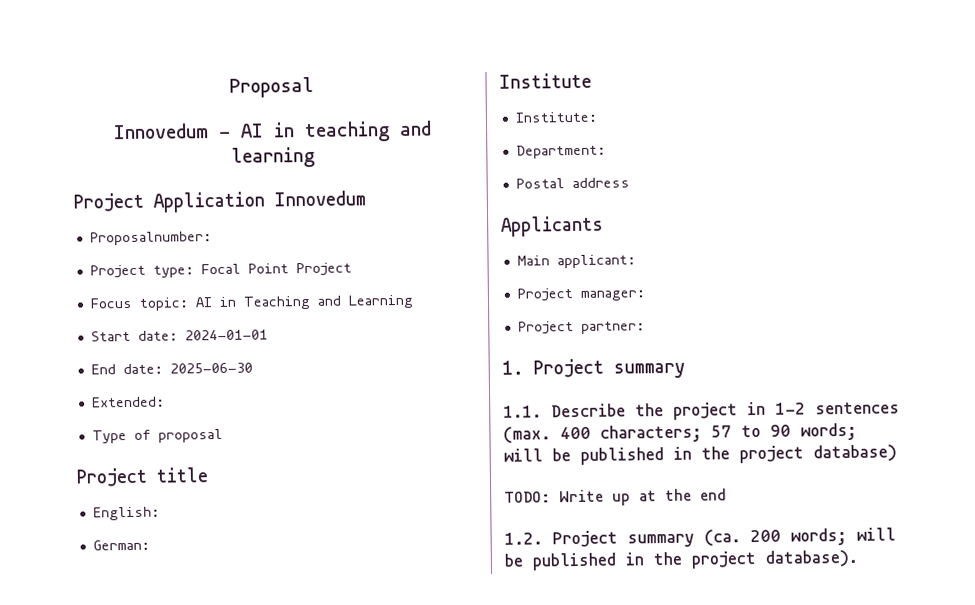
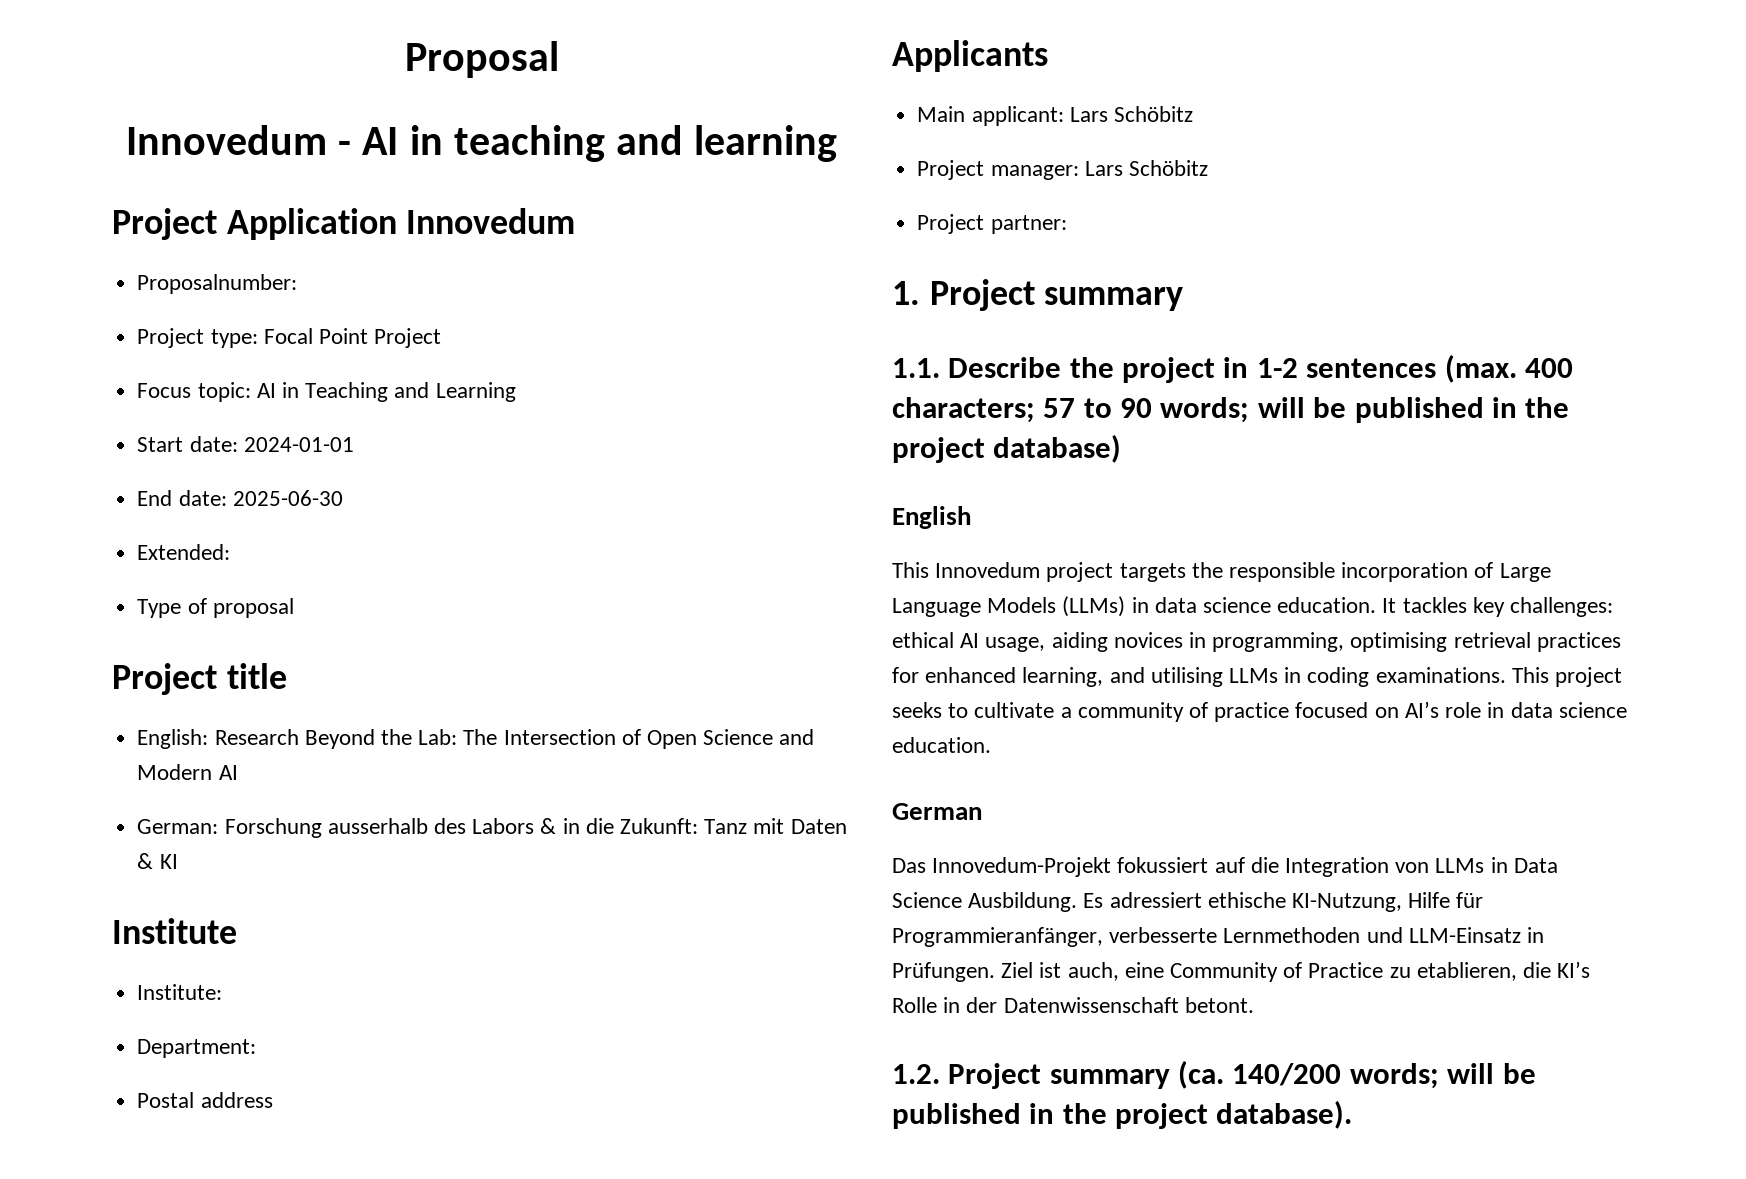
- English:
- German:
+ English: Research Beyond the Lab: The Intersection of Open Science and Modern AI
+ German: Forschung ausserhalb des Labors & in die Zukunft: Tanz mit Daten & KI
- Main applicant:
+ Main applicant: Lars Schöbitz
- Project manager:
+ Project manager: Lars Schöbitz
- TODO: Write up at the end
+ English
+ This Innovedum project targets the responsible incorporation of Large Language Models (LLMs) in data science education. It tackles key challenges: ethical AI usage, aiding novices in programming, optimising retrieval practices for enhanced learning, and utilising LLMs in coding examinations. This project seeks to cultivate a community of practice focused on AI’s role in data science education.
+ German
+ Das Innovedum-Projekt fokussiert auf die Integration von LLMs in Data Science Ausbildung. Es adressiert ethische KI-Nutzung, Hilfe für Programmieranfänger, verbesserte Lernmethoden und LLM-Einsatz in Prüfungen. Ziel ist auch, eine Community of Practice zu etablieren, die KI’s Rolle in der Datenwissenschaft betont.
- 1.2. Project summary (ca. 200 words; will be published in the project database).
+ 1.2. Project summary (ca. 140/200 words; will be published in the project database).

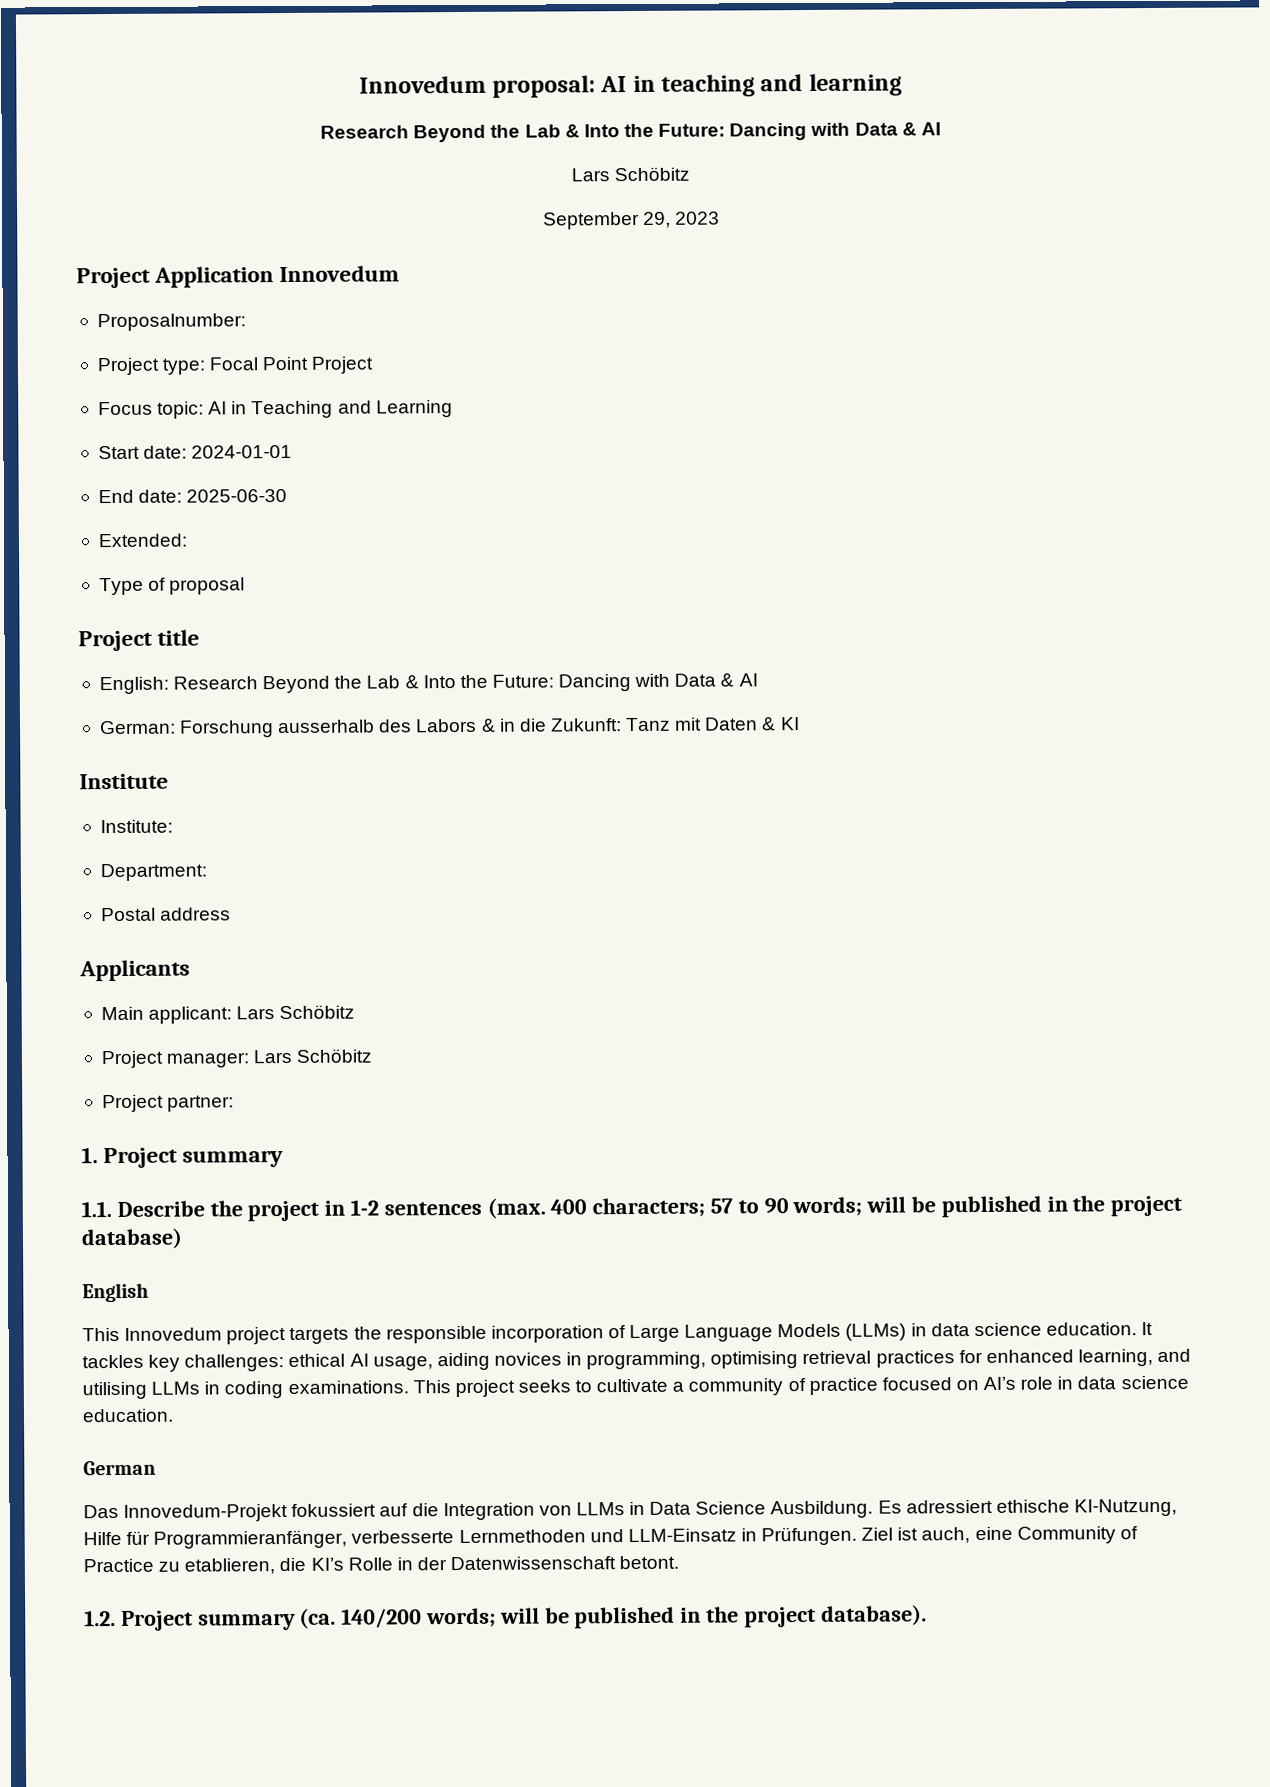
- Proposal
- Innovedum - AI in teaching and learning
+ Innovedum proposal: AI in teaching and learning
+ Research Beyond the Lab & Into the Future: Dancing with Data & AI
+ Lars Schöbitz
+ September 29, 2023
- English: Research Beyond the Lab: The Intersection of Open Science and Modern AI
+ English: Research Beyond the Lab & Into the Future: Dancing with Data & AI

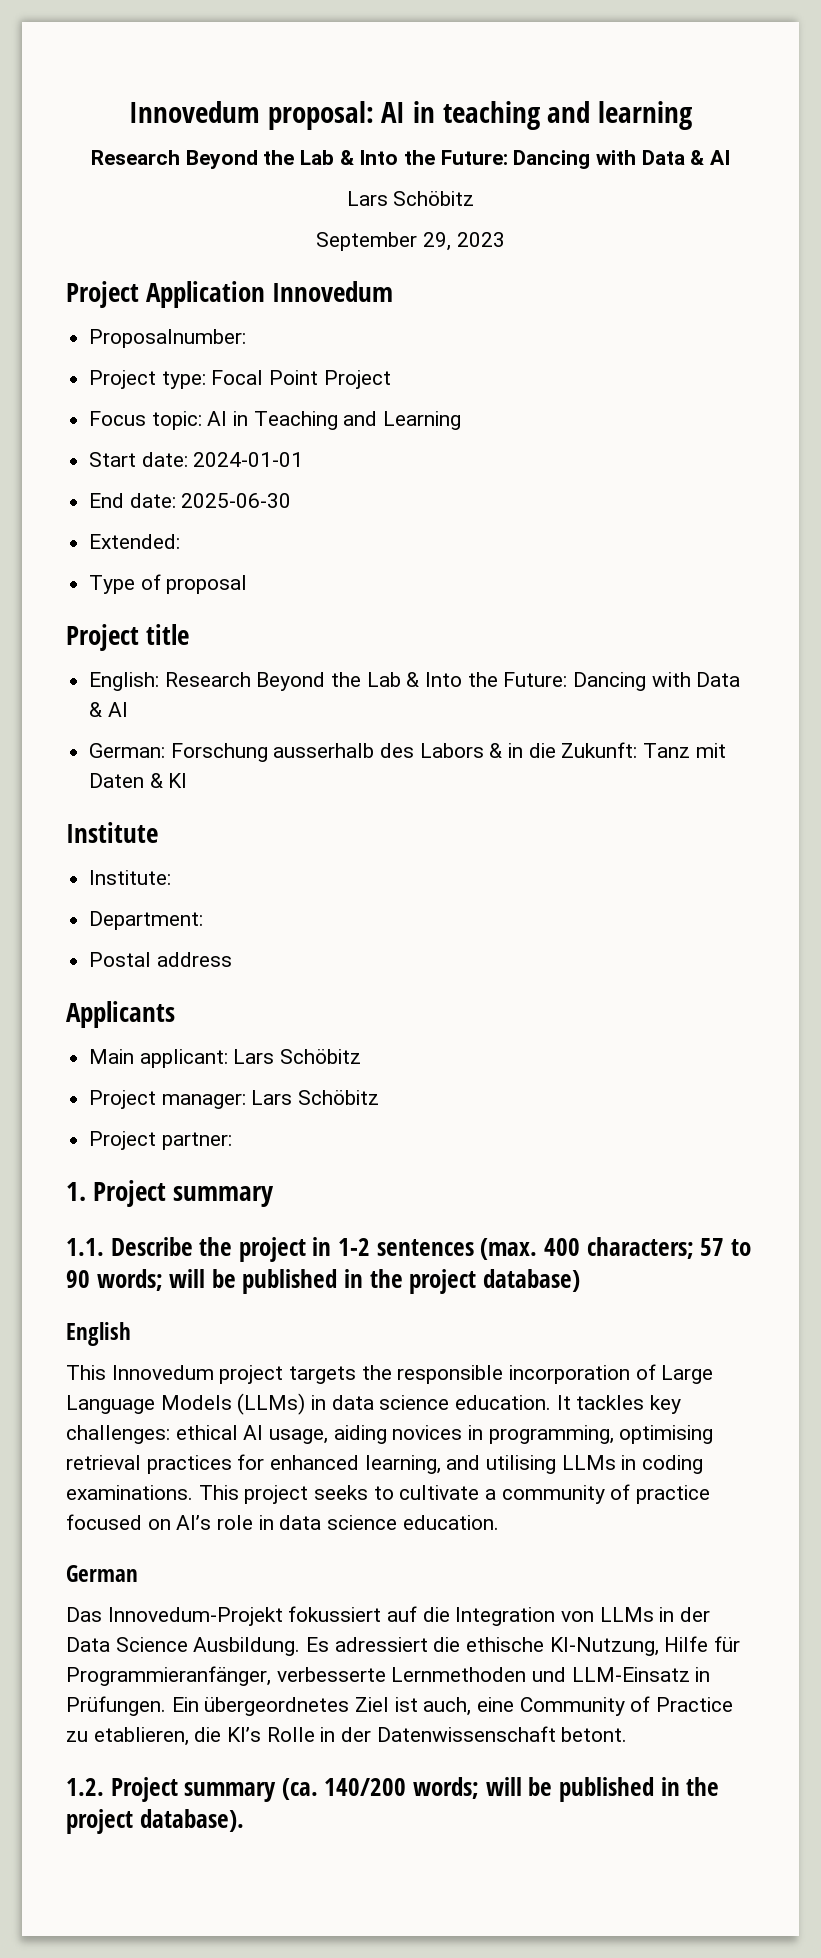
- Das Innovedum-Projekt fokussiert auf die Integration von LLMs in Data Science Ausbildung.
+ Das Innovedum-Projekt fokussiert auf die Integration von LLMs in der Data Science Ausbildung.
- Es adressiert ethische KI-Nutzung, Hilfe für Programmieranfänger, verbesserte Lernmethoden und LLM-Einsatz in Prüfungen.
+ Es adressiert die ethische KI-Nutzung, Hilfe für Programmieranfänger, verbesserte Lernmethoden und LLM-Einsatz in Prüfungen.
- Ziel ist auch, eine Community of Practice zu etablieren, die KI’s Rolle in der Datenwissenschaft betont.
+ Ein übergeordnetes Ziel ist auch, eine Community of Practice zu etablieren, die KI’s Rolle in der Datenwissenschaft betont.

